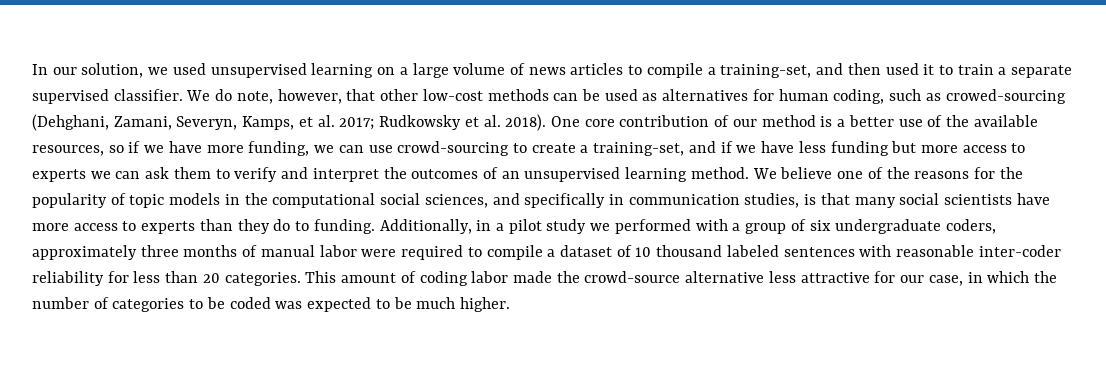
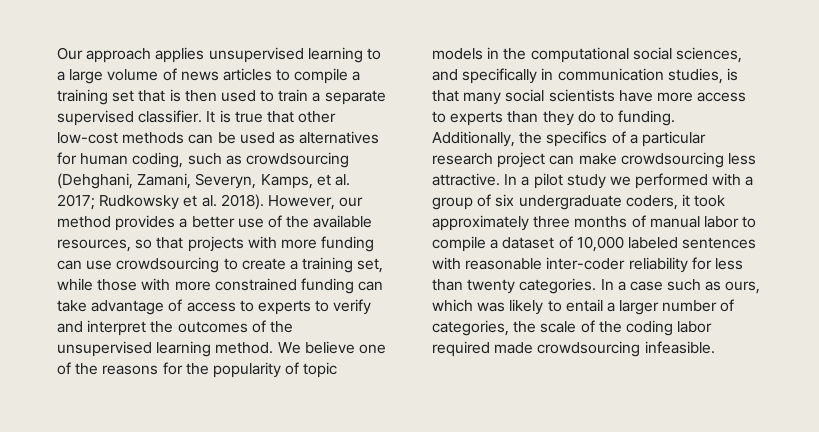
- In our solution, we used unsupervised learning on a large volume of news articles to compile a training-set, and then used it to train a separate supervised classifier.
+ Our approach applies unsupervised learning to a large volume of news articles to compile a training set that is then used to train a separate supervised classifier.
- We do note, however, that other low-cost methods can be used as alternatives for human coding, such as crowed-sourcing (Dehghani, Zamani, Severyn, Kamps, et al. 2017; Rudkowsky et al. 2018).
+ It is true that other low-cost methods can be used as alternatives for human coding, such as crowdsourcing (Dehghani, Zamani, Severyn, Kamps, et al. 2017; Rudkowsky et al. 2018).
- One core contribution of our method is a better use of the available resources, so if we have more funding, we can use crowd-sourcing to create a training-set, and if we have less funding but more access to experts we can ask them to verify and interpret the outcomes of an unsupervised learning method.
+ However, our method provides a better use of the available resources, so that projects with more funding can use crowdsourcing to create a training set, while those with more constrained funding can take advantage of access to experts to verify and interpret the outcomes of the unsupervised learning method.
- Additionally, in a pilot study we performed with a group of six undergraduate coders, approximately three months of manual labor were required to compile a dataset of 10 thousand labeled sentences with reasonable inter-coder reliability for less than 20 categories. This amount of coding labor made the crowd-source alternative less attractive for our case, in which the number of categories to be coded was expected to be much higher.
+ Additionally, the specifics of a particular research project can make crowdsourcing less attractive. In a pilot study we performed with a group of six undergraduate coders, it took approximately three months of manual labor to compile a dataset of 10,000 labeled sentences with reasonable inter-coder reliability for less than twenty categories. In a case such as ours, which was likely to entail a larger number of categories, the scale of the coding labor required made crowdsourcing infeasible.

